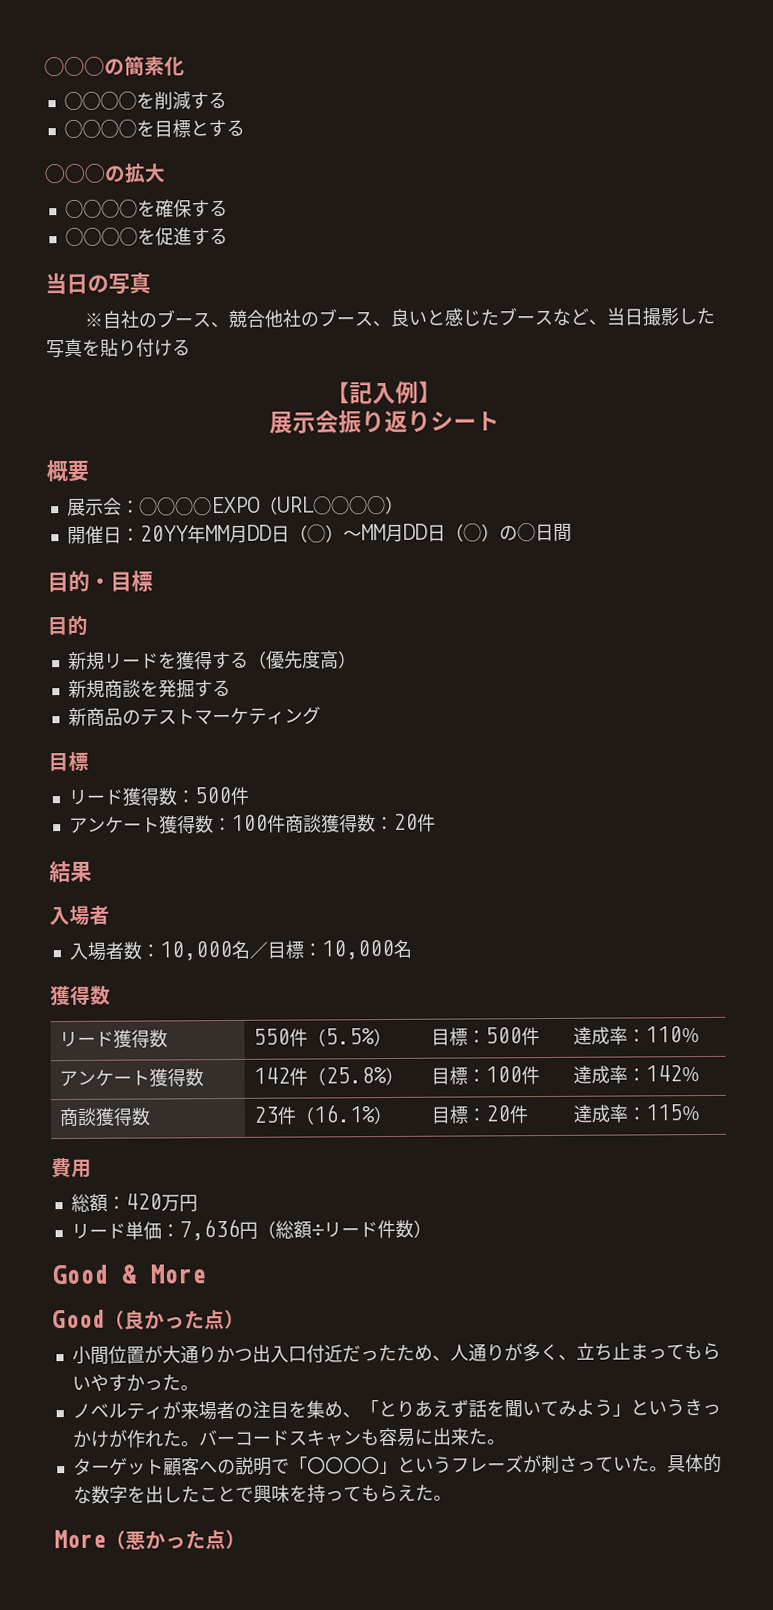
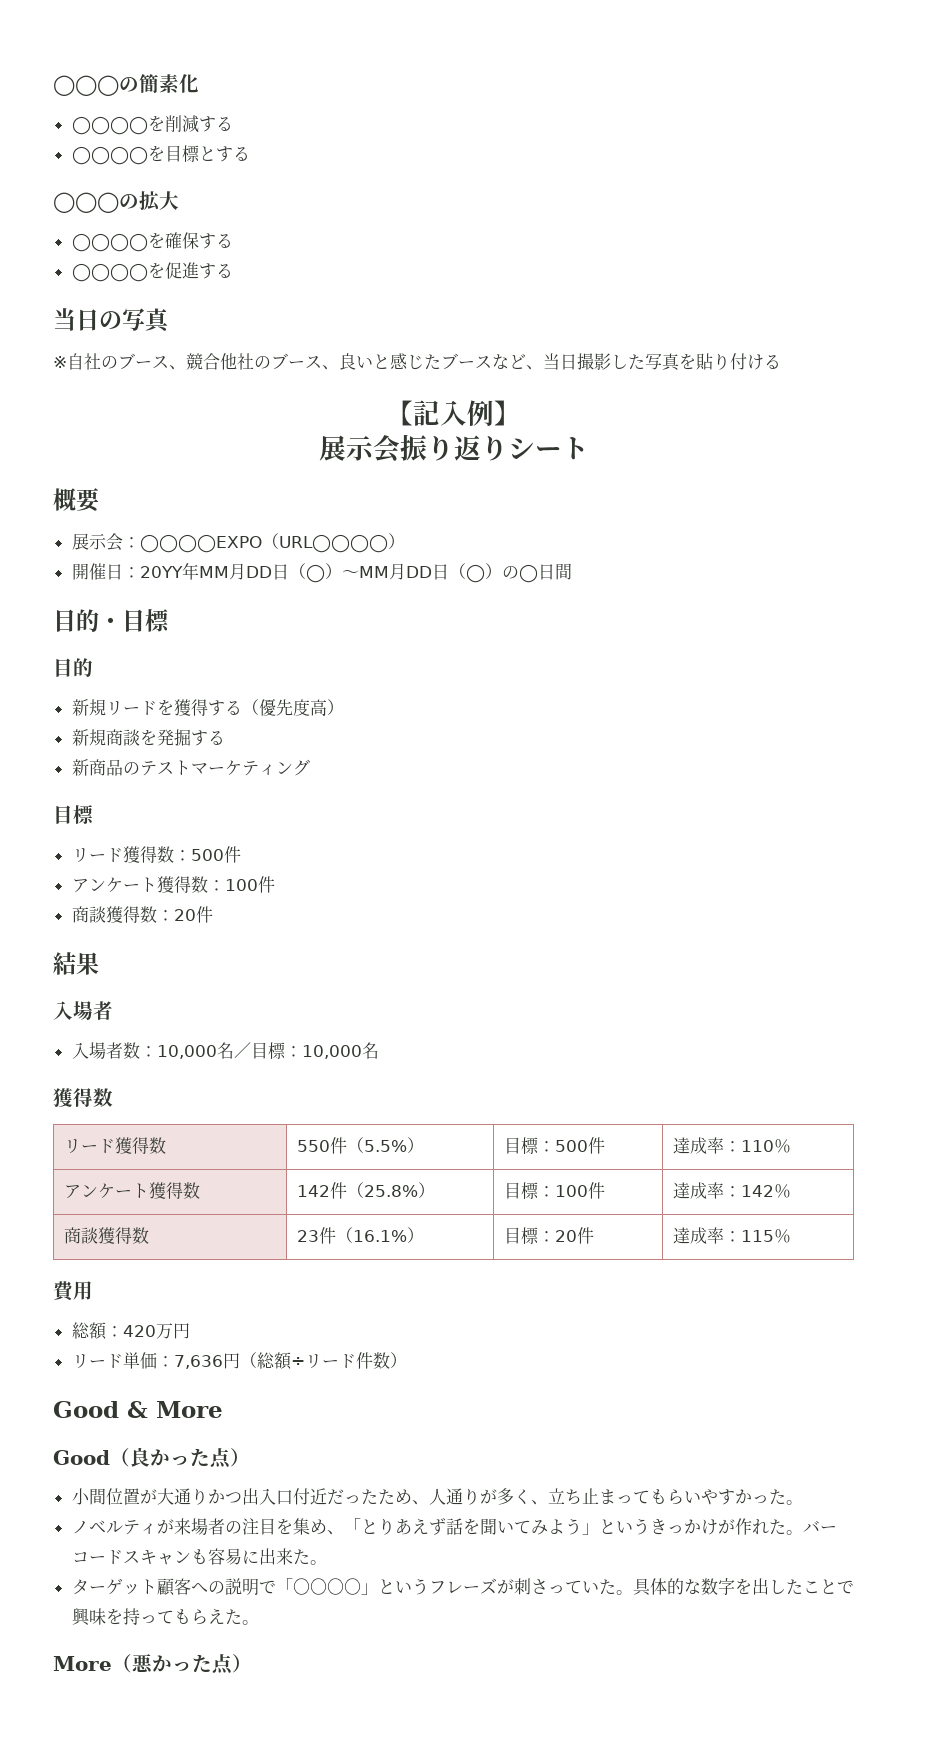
- アンケート獲得数：100件商談獲得数：20件
+ アンケート獲得数：100件
+ 商談獲得数：20件

